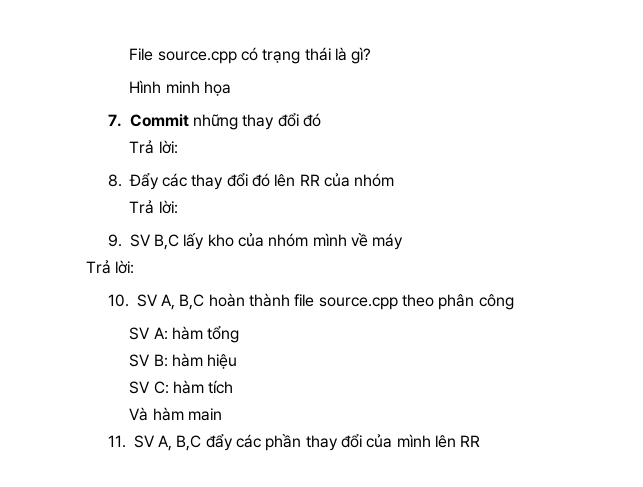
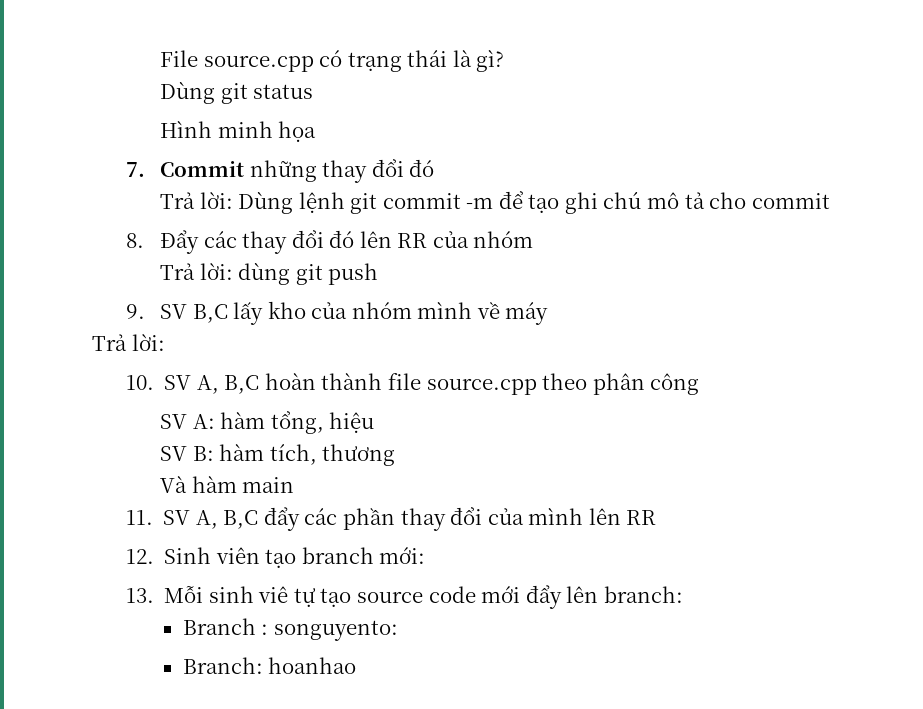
+ Dùng git status
  7. Commit những thay đổi đó
- Trả lời:
+ Trả lời: Dùng lệnh git commit -m để tạo ghi chú mô tả cho commit
  8. Đẩy các thay đổi đó lên RR của nhóm
- Trả lời:
+ Trả lời: dùng git push
- SV A: hàm tổng
+ SV A: hàm tổng, hiệu
- SV B: hàm hiệu
- SV C: hàm tích
+ SV B: hàm tích, thương
+ 12. Sinh viên tạo branch mới:
+ 13. Mỗi sinh viê tự tạo source code mới đẩy lên branch:
+ Branch : songuyento:
+ Branch: hoanhao

